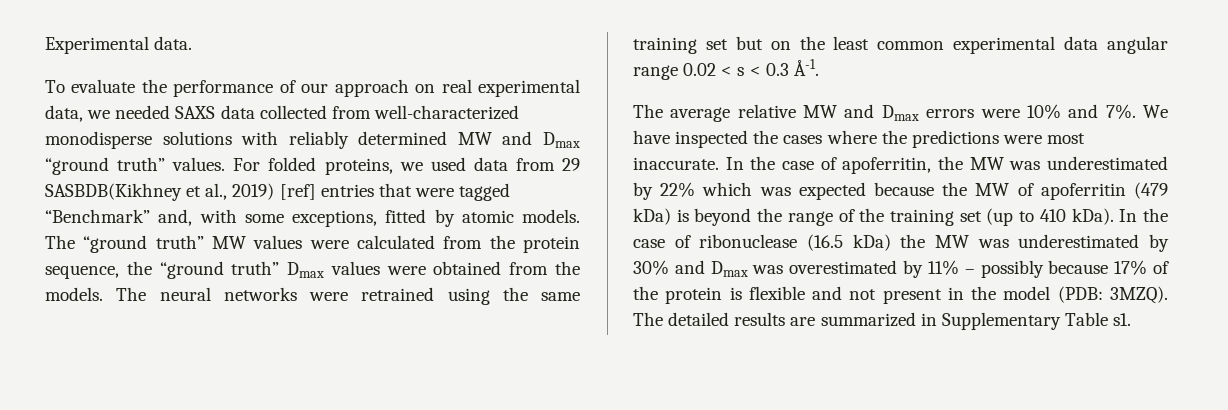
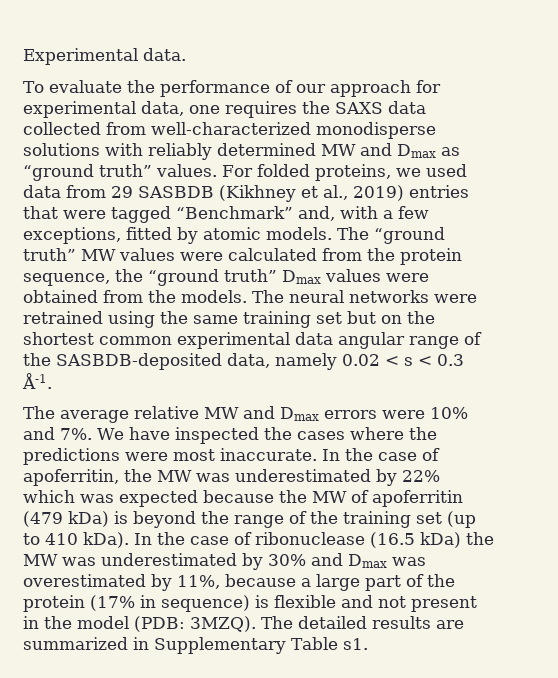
- To evaluate the performance of our approach on real experimental data, we needed SAXS data collected from well-characterized monodisperse solutions with reliably determined MW and Dmax “ground truth” values.
+ To evaluate the performance of our approach for experimental data, one requires the SAXS data collected from well-characterized monodisperse solutions with reliably determined MW and Dmax as “ground truth” values.
- For folded proteins, we used data from 29 SASBDB(Kikhney et al., 2019) [ref] entries that were tagged “Benchmark” and, with some exceptions, fitted by atomic models.
+ For folded proteins, we used data from 29 SASBDB (Kikhney et al., 2019) entries that were tagged “Benchmark” and, with a few exceptions, fitted by atomic models.
- The neural networks were retrained using the same training set but on the least common experimental data angular range 0.02 < s < 0.3 Å-1.
+ The neural networks were retrained using the same training set but on the shortest common experimental data angular range of the SASBDB-deposited data, namely 0.02 < s < 0.3 Å-1.
- In the case of ribonuclease (16.5 kDa) the MW was underestimated by 30% and Dmax was overestimated by 11% – possibly because 17% of the protein is flexible and not present in the model (PDB: 3MZQ).
+ In the case of ribonuclease (16.5 kDa) the MW was underestimated by 30% and Dmax was overestimated by 11%, because a large part of the protein (17% in sequence) is flexible and not present in the model (PDB: 3MZQ).

